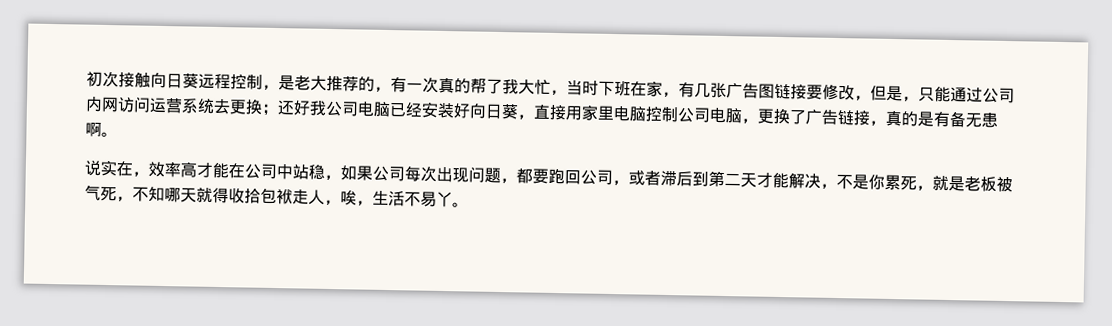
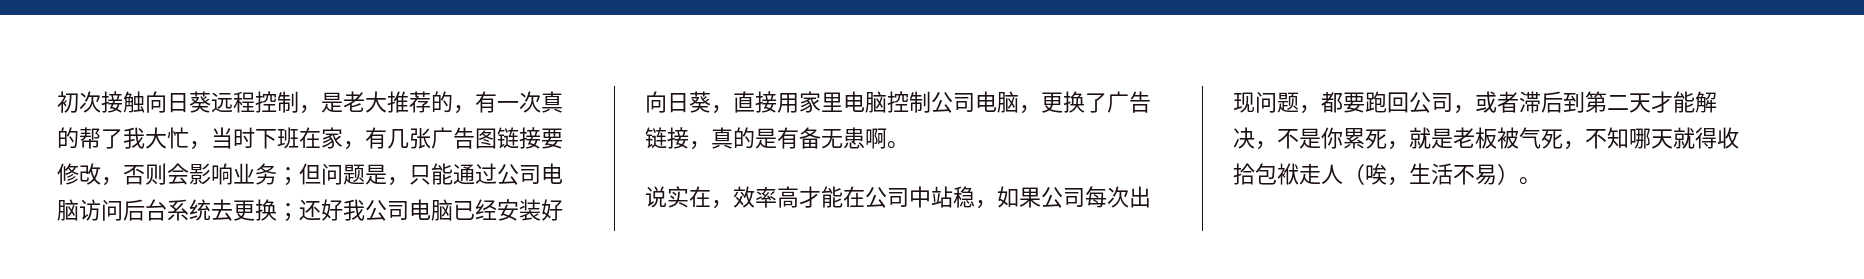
- 初次接触向日葵远程控制，是老大推荐的，有一次真的帮了我大忙，当时下班在家，有几张广告图链接要修改，但是，只能通过公司内网访问运营系统去更换；还好我公司电脑已经安装好向日葵，直接用家里电脑控制公司电脑，更换了广告链接，真的是有备无患啊。
+ 初次接触向日葵远程控制，是老大推荐的，有一次真的帮了我大忙，当时下班在家，有几张广告图链接要修改，否则会影响业务；但问题是，只能通过公司电脑访问后台系统去更换；还好我公司电脑已经安装好向日葵，直接用家里电脑控制公司电脑，更换了广告链接，真的是有备无患啊。
- 说实在，效率高才能在公司中站稳，如果公司每次出现问题，都要跑回公司，或者滞后到第二天才能解决，不是你累死，就是老板被气死，不知哪天就得收拾包袱走人，唉，生活不易丫。
+ 说实在，效率高才能在公司中站稳，如果公司每次出现问题，都要跑回公司，或者滞后到第二天才能解决，不是你累死，就是老板被气死，不知哪天就得收拾包袱走人（唉，生活不易）。

